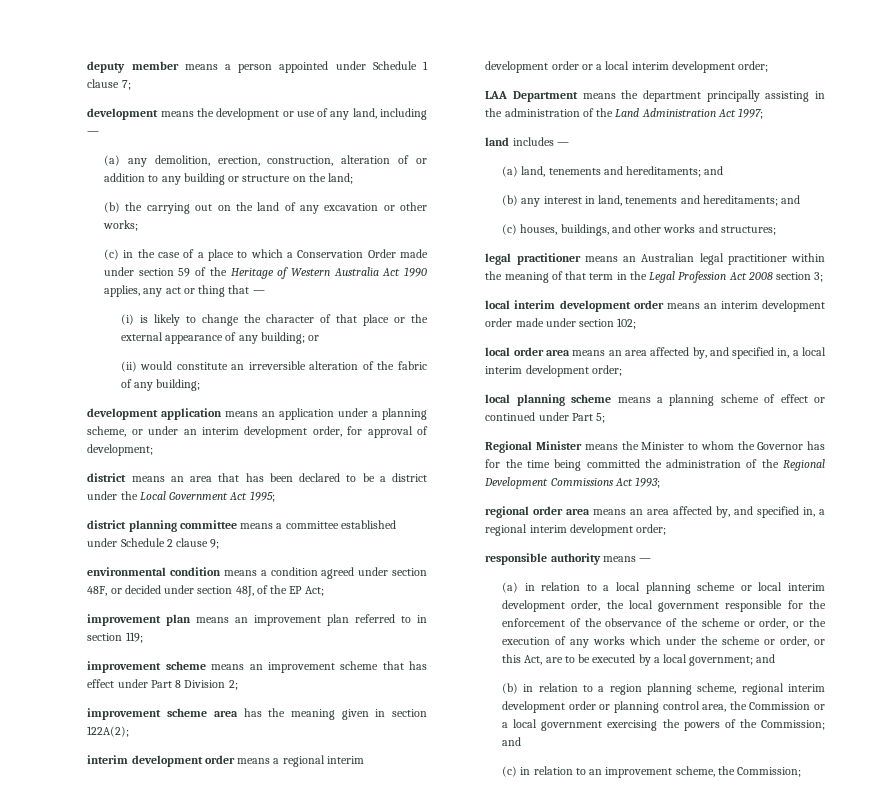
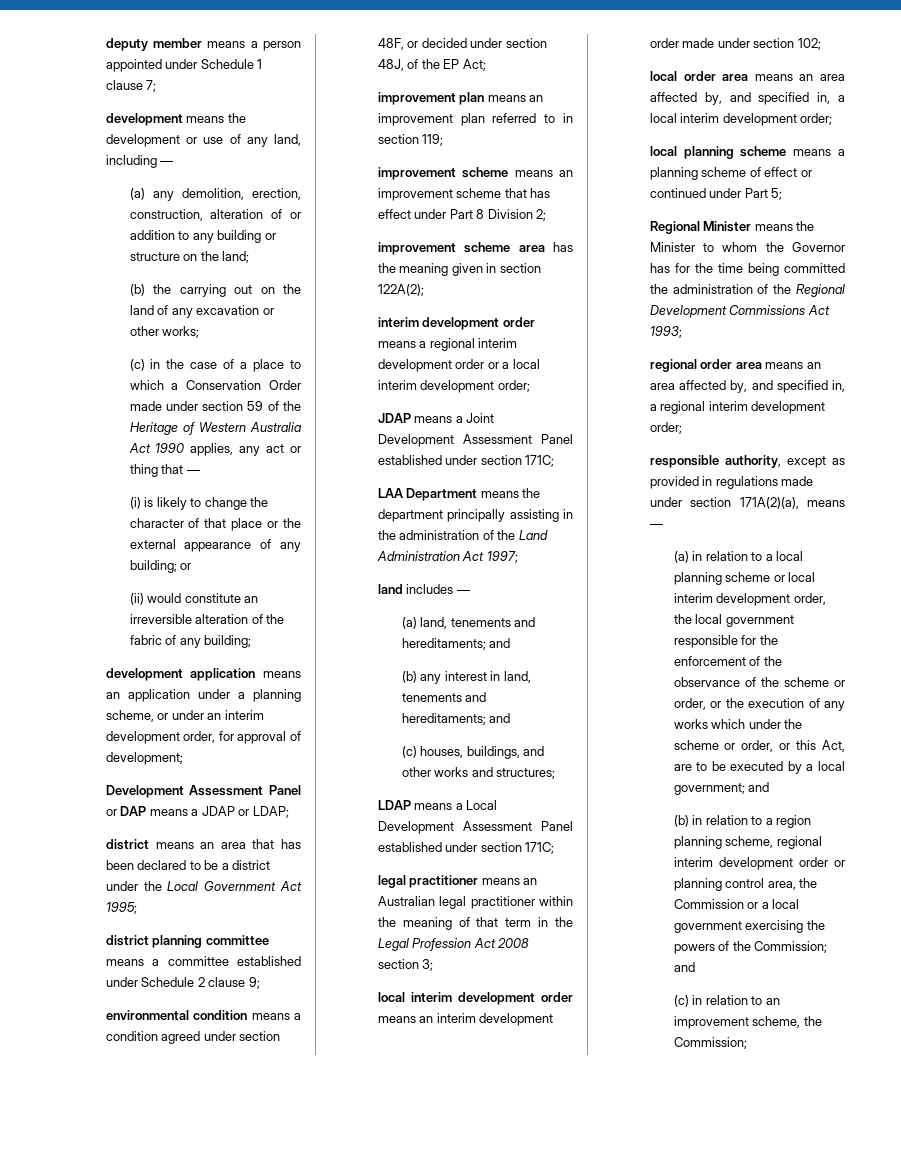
+ Development Assessment Panel or DAP means a JDAP or LDAP;
+ JDAP means a Joint Development Assessment Panel established under section 171C;
+ LDAP means a Local Development Assessment Panel established under section 171C;
- responsible authority means —
+ responsible authority, except as provided in regulations made under section 171A(2)(a), means —

